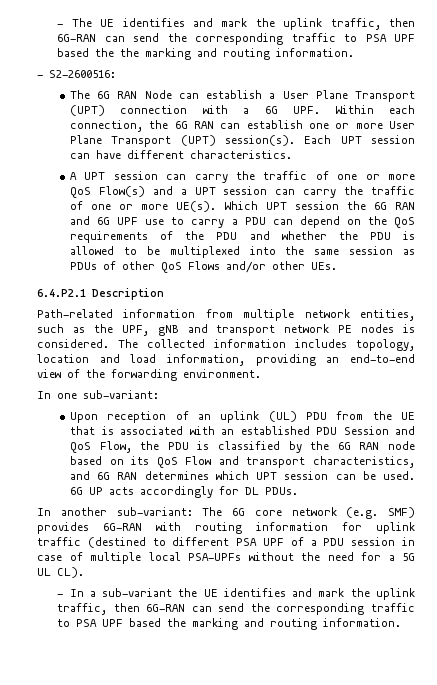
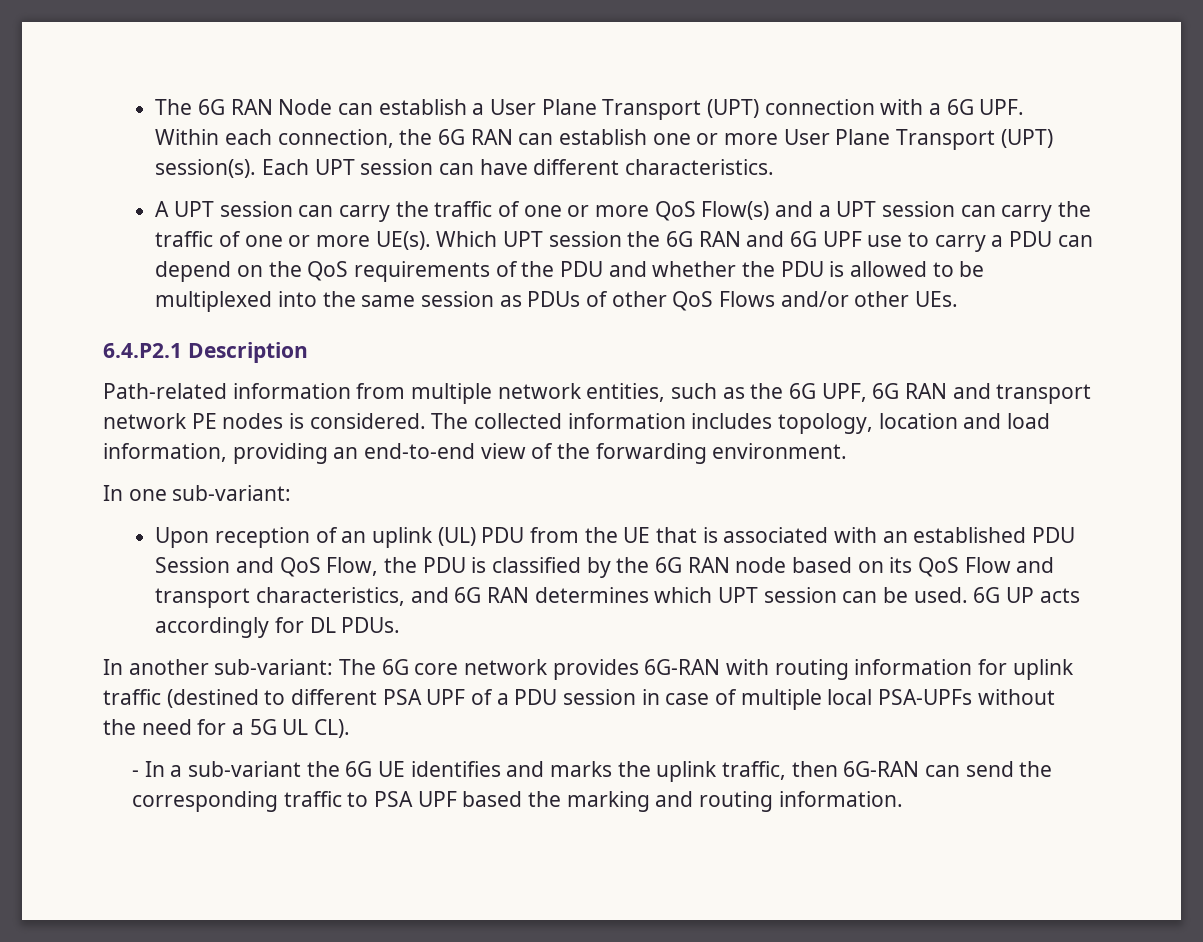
- - The UE identifies and mark the uplink traffic, then 6G-RAN can send the corresponding traffic to PSA UPF based the the marking and routing information.
- - S2-2600516:
- Path-related information from multiple network entities, such as the UPF, gNB and transport network PE nodes is considered.
+ Path-related information from multiple network entities, such as the 6G UPF, 6G RAN and transport network PE nodes is considered.
- In another sub-variant: The 6G core network (e.g. SMF) provides 6G-RAN with routing information for uplink traffic (destined to different PSA UPF of a PDU session in case of multiple local PSA-UPFs without the need for a 5G UL CL).
+ In another sub-variant: The 6G core network provides 6G-RAN with routing information for uplink traffic (destined to different PSA UPF of a PDU session in case of multiple local PSA-UPFs without the need for a 5G UL CL).
- - In a sub-variant the UE identifies and mark the uplink traffic, then 6G-RAN can send the corresponding traffic to PSA UPF based the marking and routing information.
+ - In a sub-variant the 6G UE identifies and marks the uplink traffic, then 6G-RAN can send the corresponding traffic to PSA UPF based the marking and routing information.

